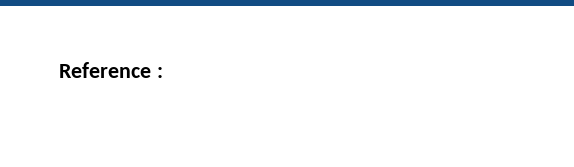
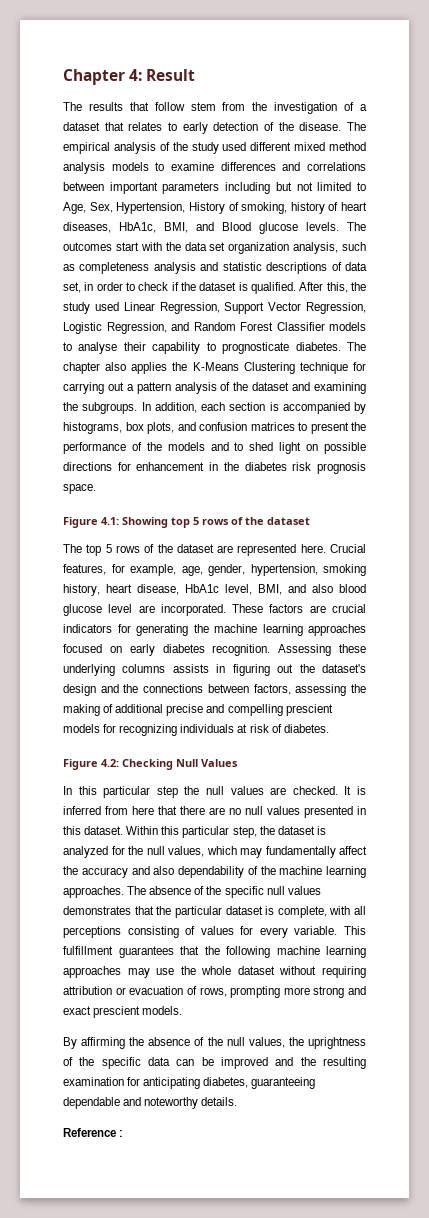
+ Chapter 4: Result
+ The results that follow stem from the investigation of a dataset that relates to early detection of the disease. The empirical analysis of the study used different mixed method analysis models to examine differences and correlations between important parameters including but not limited to Age, Sex, Hypertension, History of smoking, history of heart diseases, HbA1c, BMI, and Blood glucose levels. The outcomes start with the data set organization analysis, such as completeness analysis and statistic descriptions of data set, in order to check if the dataset is qualified. After this, the study used Linear Regression, Support Vector Regression, Logistic Regression, and Random Forest Classifier models to analyse their capability to prognosticate diabetes. The chapter also applies the K-Means Clustering technique for carrying out a pattern analysis of the dataset and examining the subgroups. In addition, each section is accompanied by histograms, box plots, and confusion matrices to present the performance of the models and to shed light on possible directions for enhancement in the diabetes risk prognosis space.
+ Figure 4.1: Showing top 5 rows of the dataset
+ The top 5 rows of the dataset are represented here. Crucial features, for example, age, gender, hypertension, smoking history, heart disease, HbA1c level, BMI, and also blood glucose level are incorporated. These factors are crucial indicators for generating the machine learning approaches focused on early diabetes recognition. Assessing these underlying columns assists in figuring out the dataset's design and the connections between factors, assessing the making of additional precise and compelling prescient models for recognizing individuals at risk of diabetes.
+ Figure 4.2: Checking Null Values
+ In this particular step the null values are checked. It is inferred from here that there are no null values presented in this dataset. Within this particular step, the dataset is analyzed for the null values, which may fundamentally affect the accuracy and also dependability of the machine learning approaches. The absence of the specific null values demonstrates that the particular dataset is complete, with all perceptions consisting of values for every variable. This fulfillment guarantees that the following machine learning approaches may use the whole dataset without requiring attribution or evacuation of rows, prompting more strong and exact prescient models.
+ By affirming the absence of the null values, the uprightness of the specific data can be improved and the resulting examination for anticipating diabetes, guaranteeing dependable and noteworthy details.

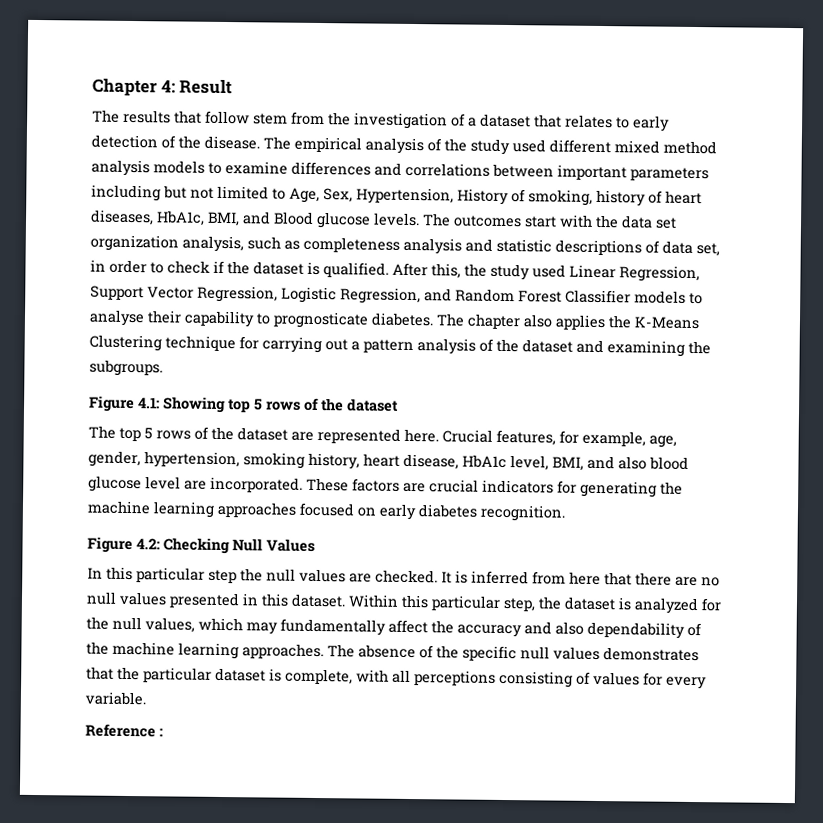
- In addition, each section is accompanied by histograms, box plots, and confusion matrices to present the performance of the models and to shed light on possible directions for enhancement in the diabetes risk prognosis space.
- Assessing these underlying columns assists in figuring out the dataset's design and the connections between factors, assessing the making of additional precise and compelling prescient models for recognizing individuals at risk of diabetes.
- This fulfillment guarantees that the following machine learning approaches may use the whole dataset without requiring attribution or evacuation of rows, prompting more strong and exact prescient models.
- By affirming the absence of the null values, the uprightness of the specific data can be improved and the resulting examination for anticipating diabetes, guaranteeing dependable and noteworthy details.

